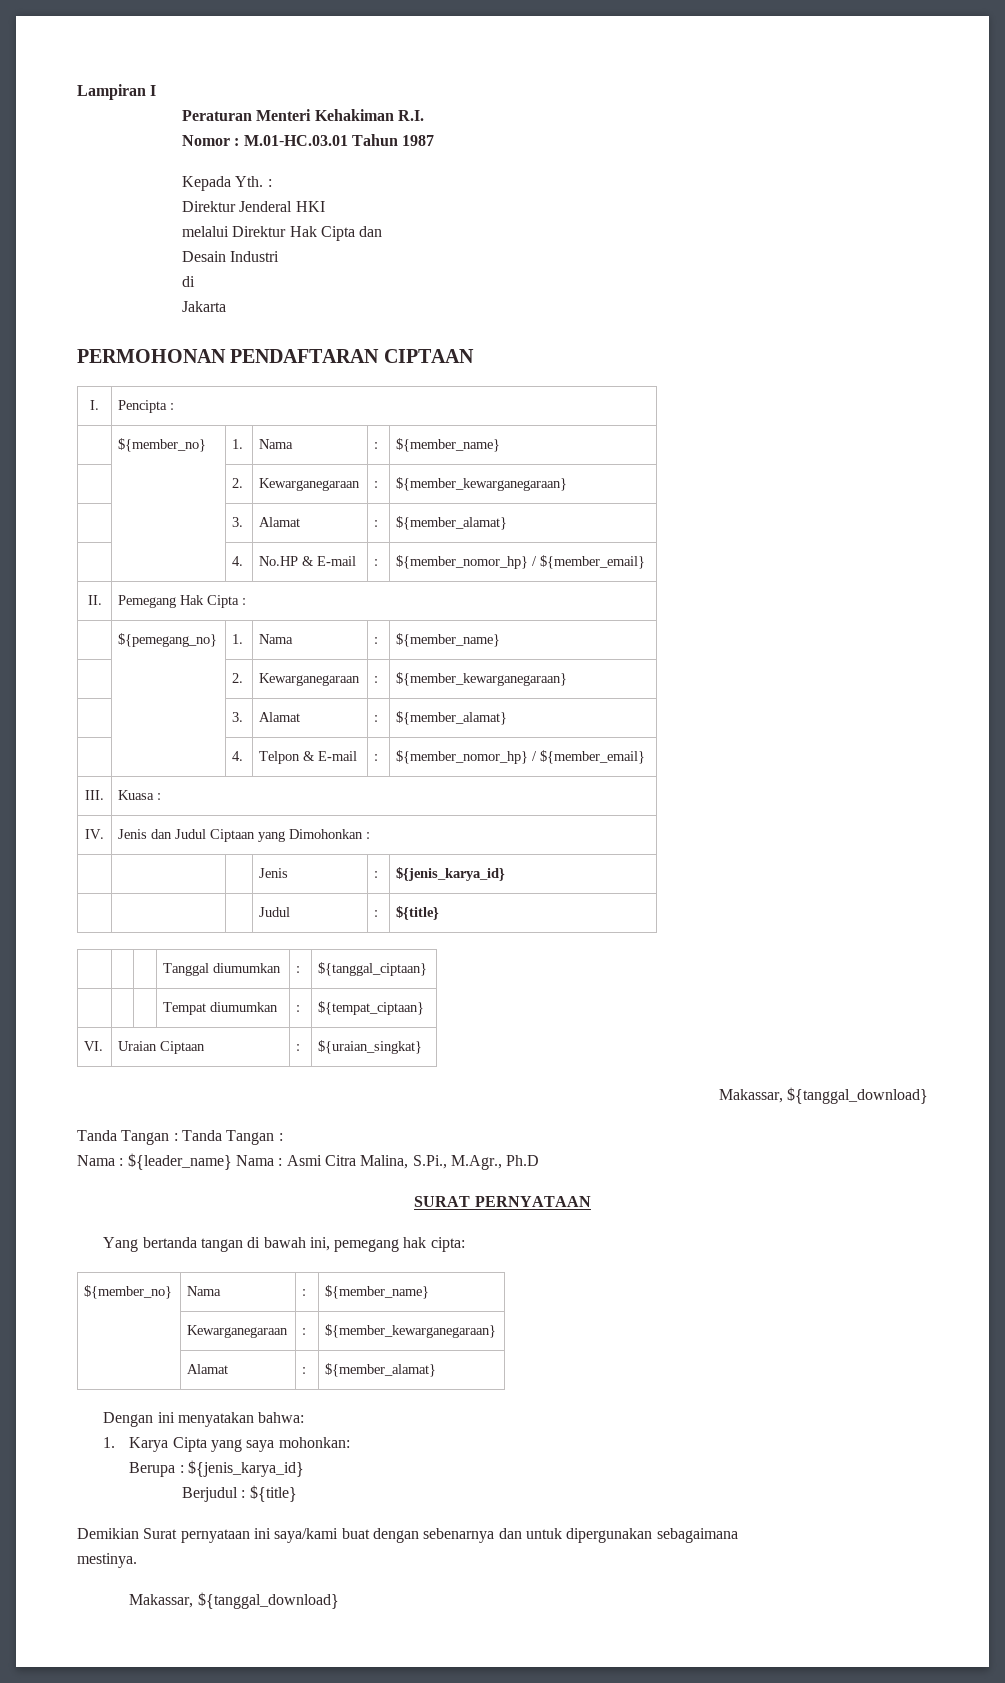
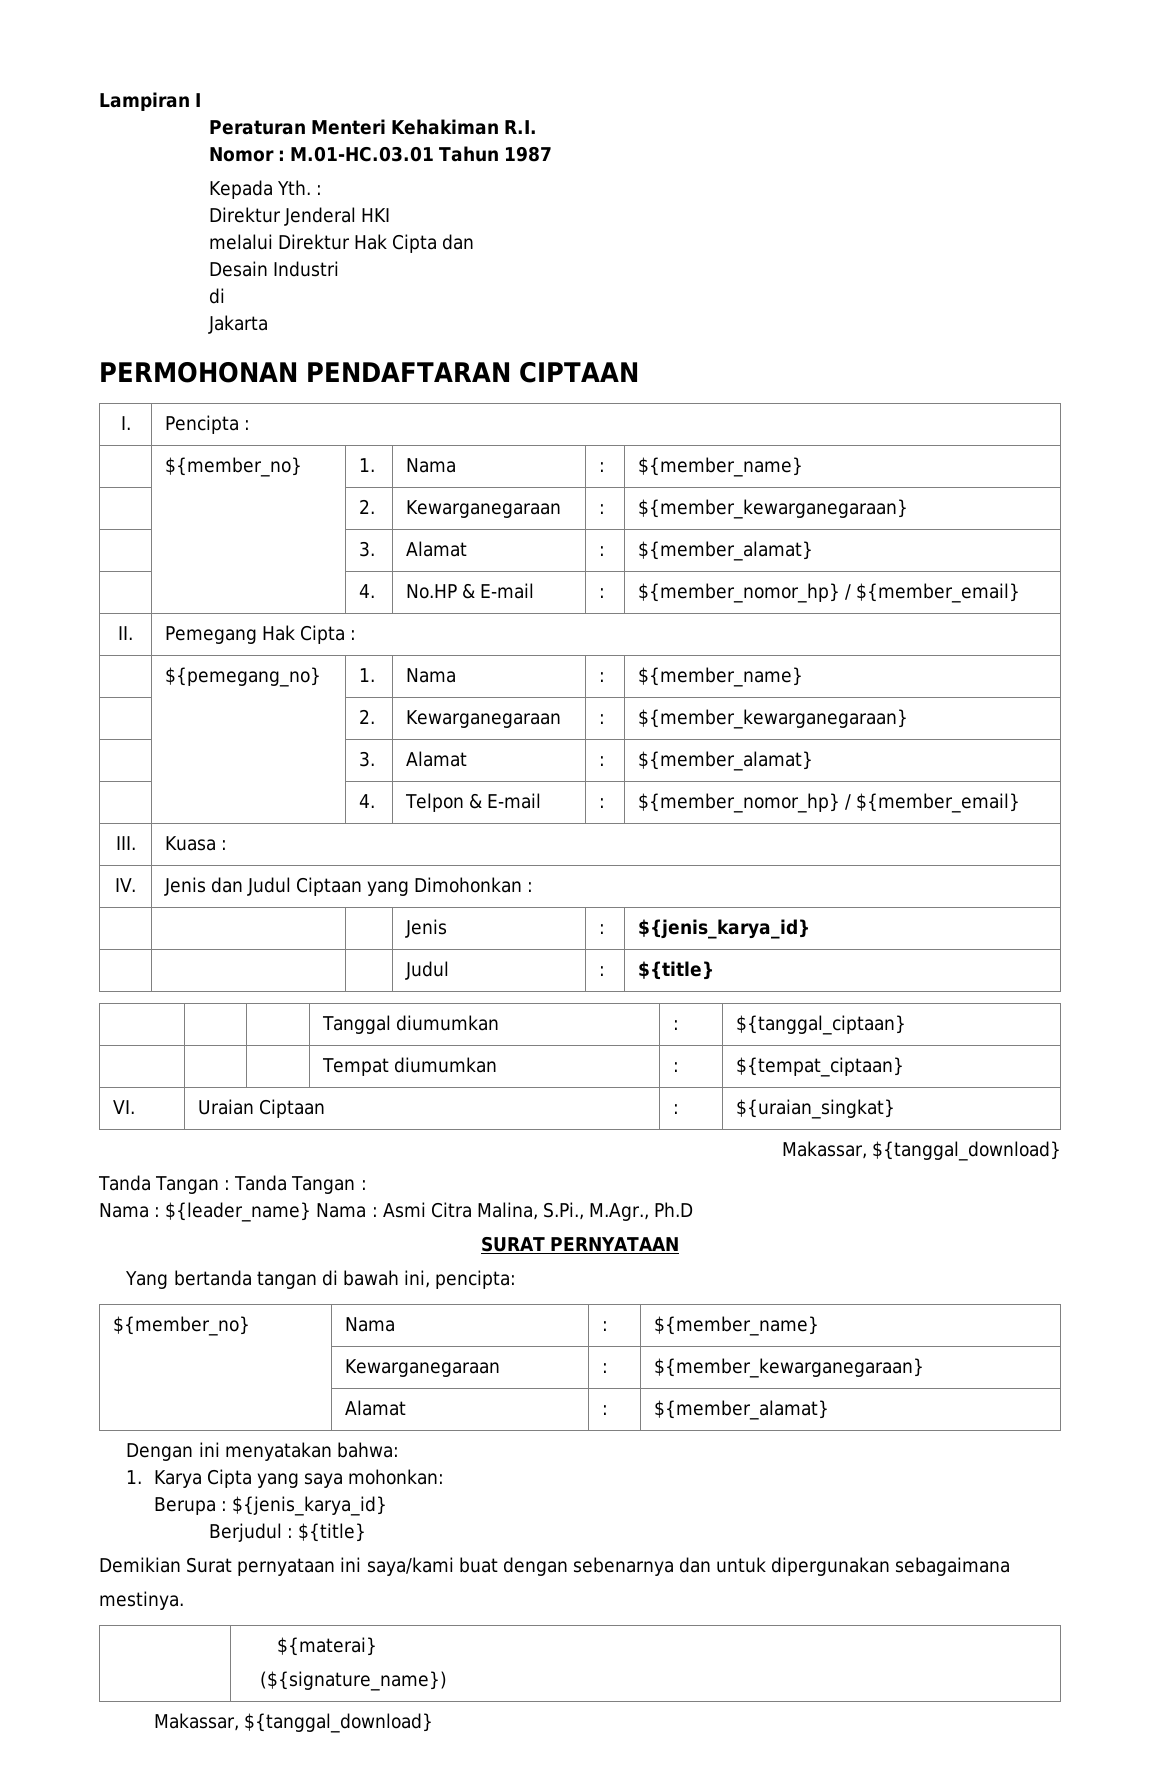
- Yang bertanda tangan di bawah ini, pemegang hak cipta:
+ Yang bertanda tangan di bawah ini, pencipta:
+ | ${materai}
+ (${signature_name})

